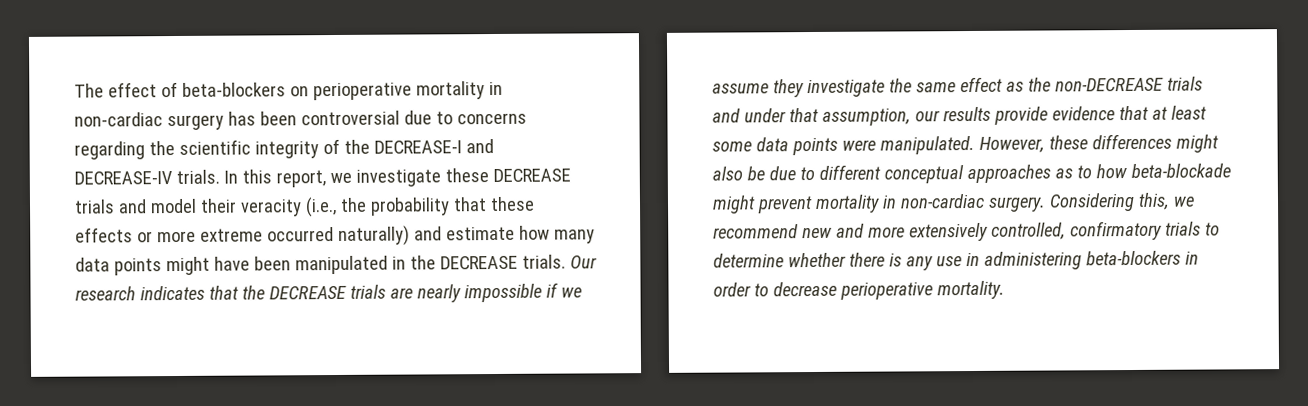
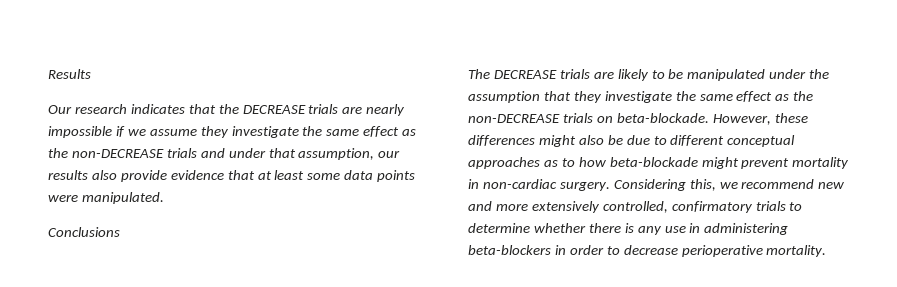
- The effect of beta-blockers on perioperative mortality in non-cardiac surgery has been controversial due to concerns regarding the scientific integrity of the DECREASE-I and DECREASE-IV trials. In this report, we investigate these DECREASE trials and model their veracity (i.e., the probability that these effects or more extreme occurred naturally) and estimate how many data points might have been manipulated in the DECREASE trials. Our research indicates that the DECREASE trials are nearly impossible if we assume they investigate the same effect as the non-DECREASE trials and under that assumption, our results provide evidence that at least some data points were manipulated.
+ Results
+ Our research indicates that the DECREASE trials are nearly impossible if we assume they investigate the same effect as the non-DECREASE trials and under that assumption, our results also provide evidence that at least some data points were manipulated.
+ Conclusions
+ The DECREASE trials are likely to be manipulated under the assumption that they investigate the same effect as the non-DECREASE trials on beta-blockade.

